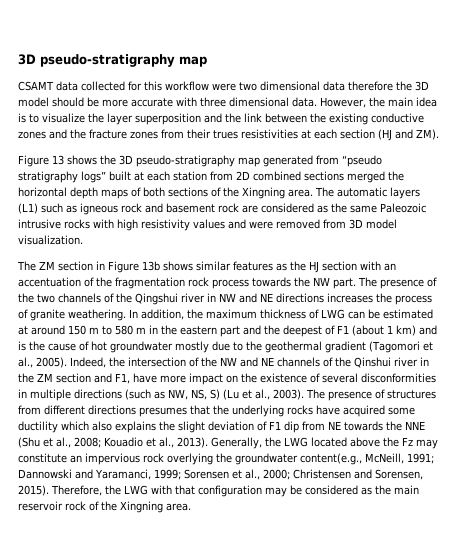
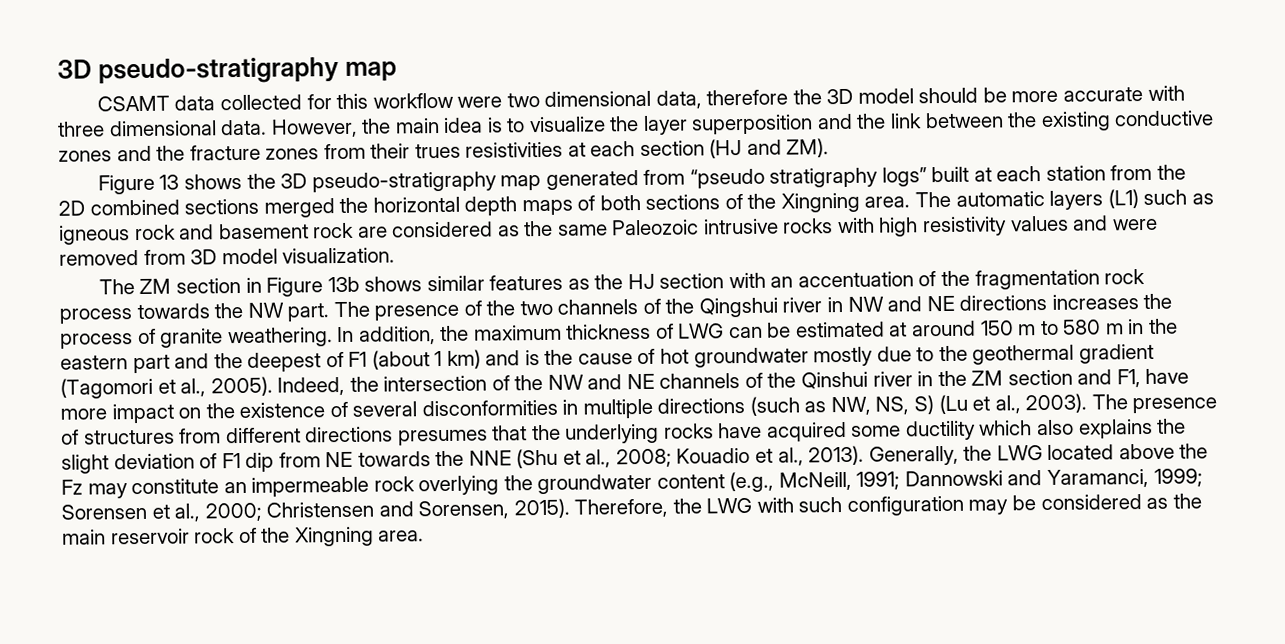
- CSAMT data collected for this workflow were two dimensional data therefore the 3D model should be more accurate with three dimensional data.
+ CSAMT data collected for this workflow were two dimensional data, therefore the 3D model should be more accurate with three dimensional data.
- Figure 13 shows the 3D pseudo-stratigraphy map generated from “pseudo stratigraphy logs” built at each station from 2D combined sections merged the horizontal depth maps of both sections of the Xingning area.
+ Figure 13 shows the 3D pseudo-stratigraphy map generated from “pseudo stratigraphy logs” built at each station from the 2D combined sections merged the horizontal depth maps of both sections of the Xingning area.
- Generally, the LWG located above the Fz may constitute an impervious rock overlying the groundwater content(e.g., McNeill, 1991; Dannowski and Yaramanci, 1999; Sorensen et al., 2000; Christensen and Sorensen, 2015).
+ Generally, the LWG located above the Fz may constitute an impermeable rock overlying the groundwater content (e.g., McNeill, 1991; Dannowski and Yaramanci, 1999; Sorensen et al., 2000; Christensen and Sorensen, 2015).
- Therefore, the LWG with that configuration may be considered as the main reservoir rock of the Xingning area.
+ Therefore, the LWG with such configuration may be considered as the main reservoir rock of the Xingning area.

